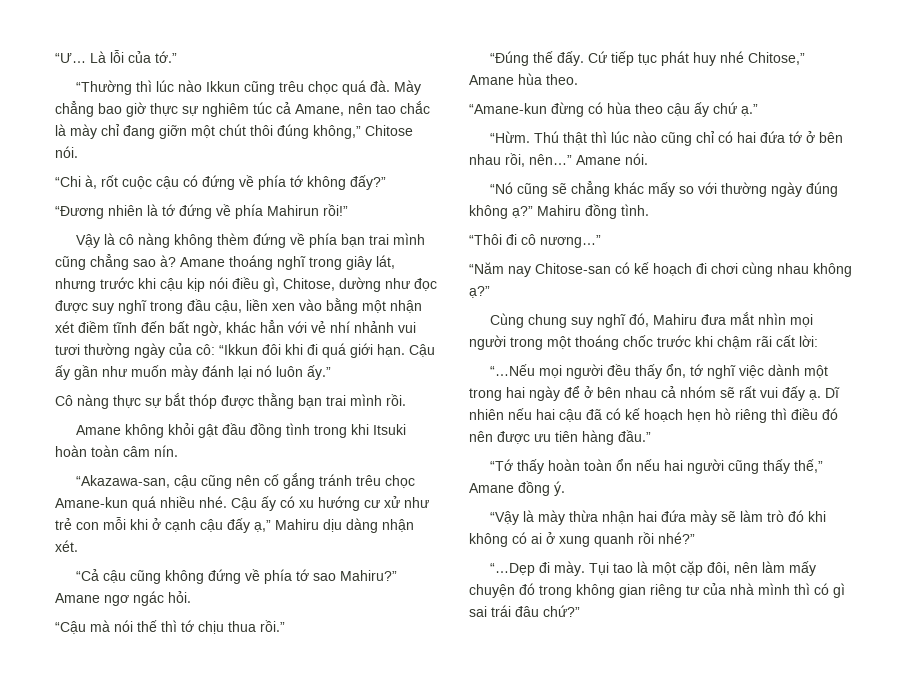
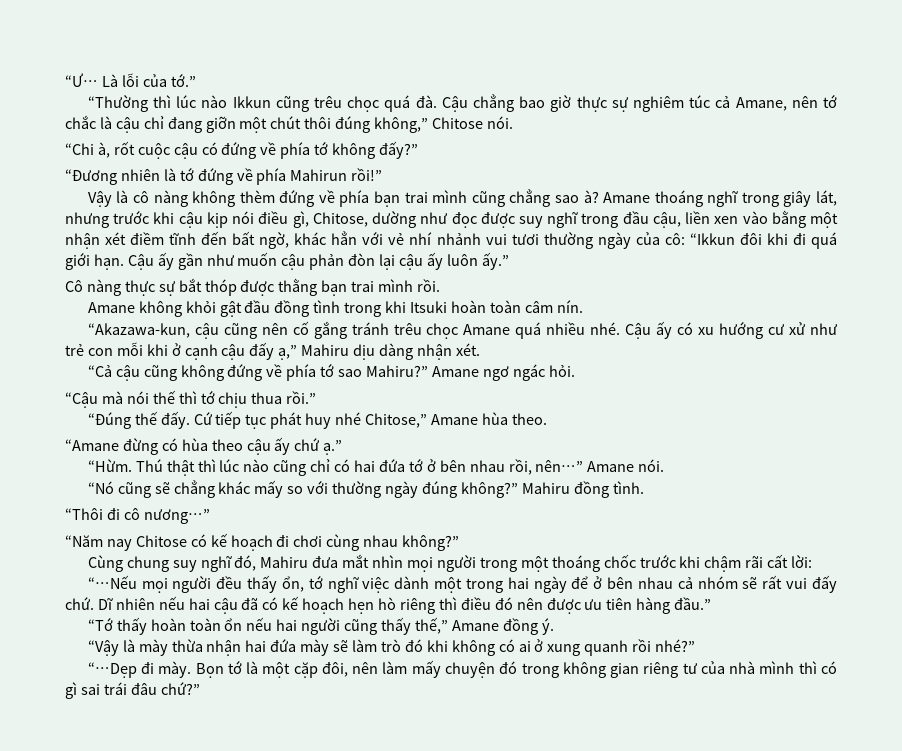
- Mày chẳng bao giờ thực sự nghiêm túc cả Amane, nên tao chắc là mày chỉ đang giỡn một chút thôi đúng không,” Chitose nói.
+ Cậu chẳng bao giờ thực sự nghiêm túc cả Amane, nên tớ chắc là cậu chỉ đang giỡn một chút thôi đúng không,” Chitose nói.
- Cậu ấy gần như muốn mày đánh lại nó luôn ấy.”
+ Cậu ấy gần như muốn cậu phản đòn lại cậu ấy luôn ấy.”
- “Akazawa-san, cậu cũng nên cố gắng tránh trêu chọc Amane-kun quá nhiều nhé.
+ “Akazawa-kun, cậu cũng nên cố gắng tránh trêu chọc Amane quá nhiều nhé.
- “Amane-kun đừng có hùa theo cậu ấy chứ ạ.”
+ “Amane đừng có hùa theo cậu ấy chứ ạ.”
- “Nó cũng sẽ chẳng khác mấy so với thường ngày đúng không ạ?”
+ “Nó cũng sẽ chẳng khác mấy so với thường ngày đúng không?”
- “Năm nay Chitose-san có kế hoạch đi chơi cùng nhau không ạ?”
+ “Năm nay Chitose có kế hoạch đi chơi cùng nhau không?”
- “…Nếu mọi người đều thấy ổn, tớ nghĩ việc dành một trong hai ngày để ở bên nhau cả nhóm sẽ rất vui đấy ạ.
+ “…Nếu mọi người đều thấy ổn, tớ nghĩ việc dành một trong hai ngày để ở bên nhau cả nhóm sẽ rất vui đấy chứ.
- Tụi tao là một cặp đôi, nên làm mấy chuyện đó trong không gian riêng tư của nhà mình thì có gì sai trái đâu chứ?”
+ Bọn tớ là một cặp đôi, nên làm mấy chuyện đó trong không gian riêng tư của nhà mình thì có gì sai trái đâu chứ?”

